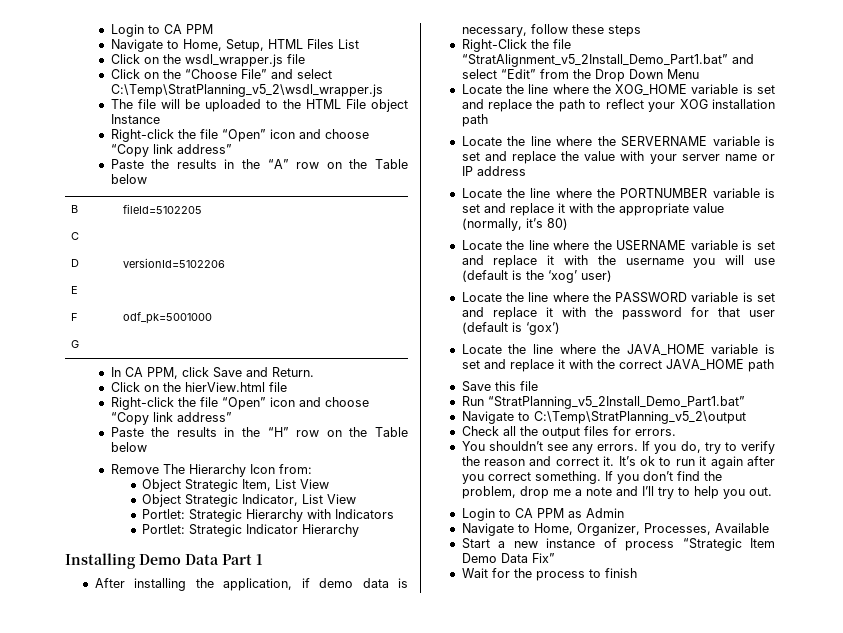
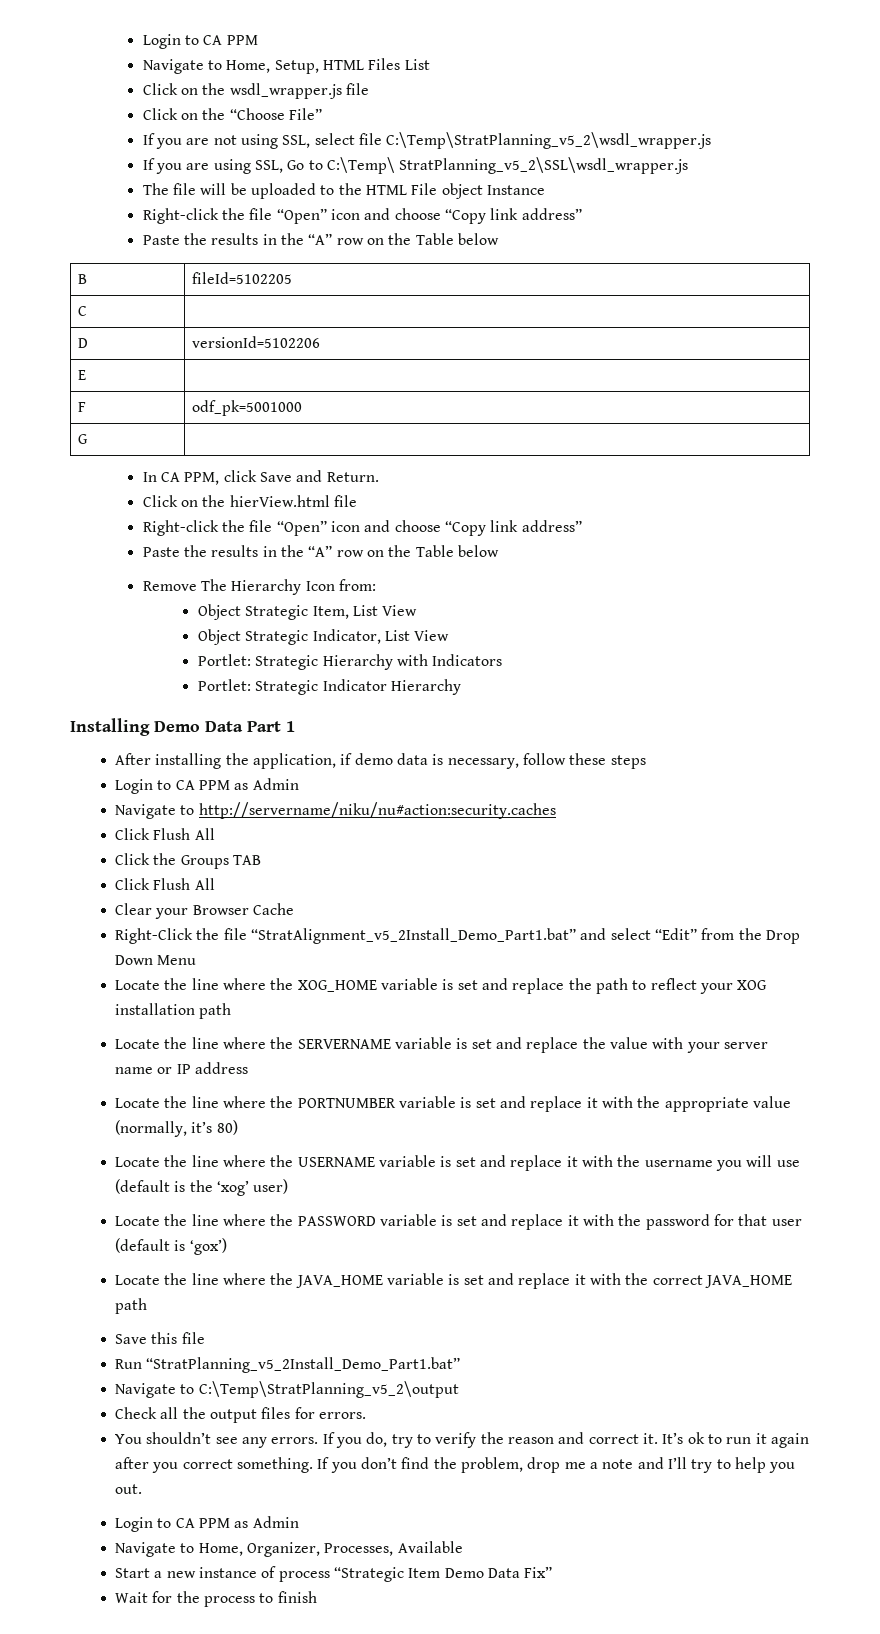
- Click on the “Choose File” and select C:\Temp\StratPlanning_v5_2\wsdl_wrapper.js
+ Click on the “Choose File”
+ If you are not using SSL, select file C:\Temp\StratPlanning_v5_2\wsdl_wrapper.js
+ If you are using SSL, Go to C:\Temp\ StratPlanning_v5_2\SSL\wsdl_wrapper.js
  Click on the hierView.html file
  Right-click the file “Open” icon and choose “Copy link address”
- Paste the results in the “H” row on the Table below
+ Paste the results in the “A” row on the Table below
  After installing the application, if demo data is necessary, follow these steps
+ Login to CA PPM as Admin
+ Navigate to http://servername/niku/nu#action:security.caches
+ Click Flush All
+ Click the Groups TAB
+ Click Flush All
+ Clear your Browser Cache

